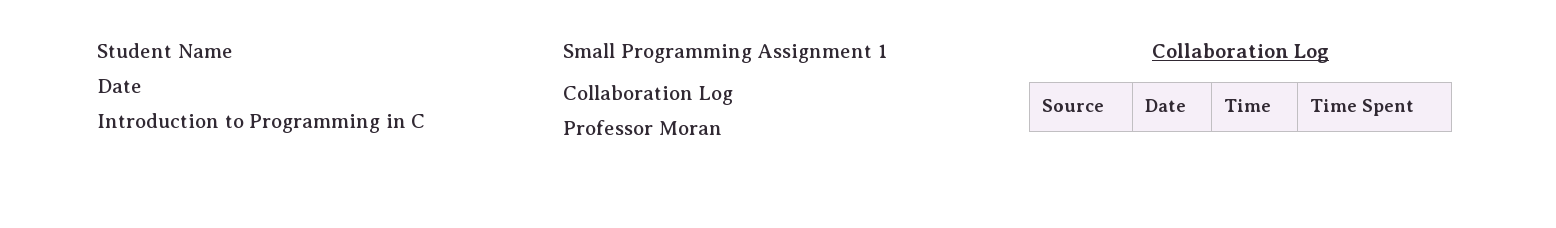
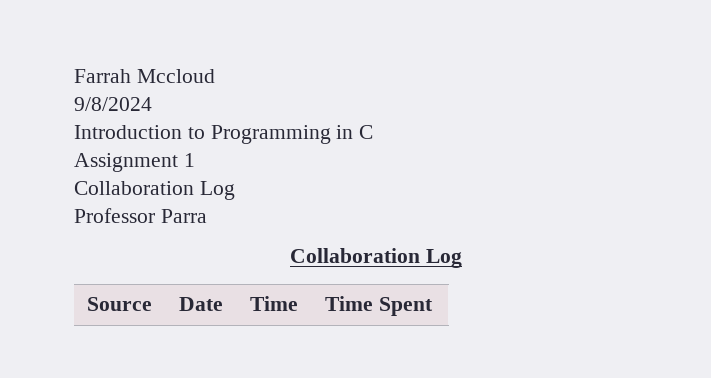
- Student Name
- Date
+ Farrah Mccloud
+ 9/8/2024
- Small Programming Assignment 1
+ Assignment 1
- Professor Moran
+ Professor Parra

